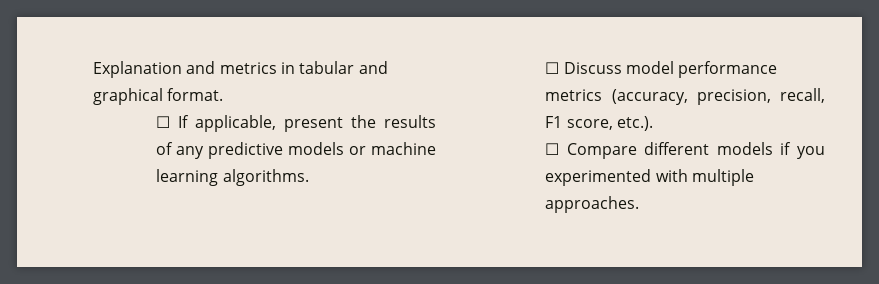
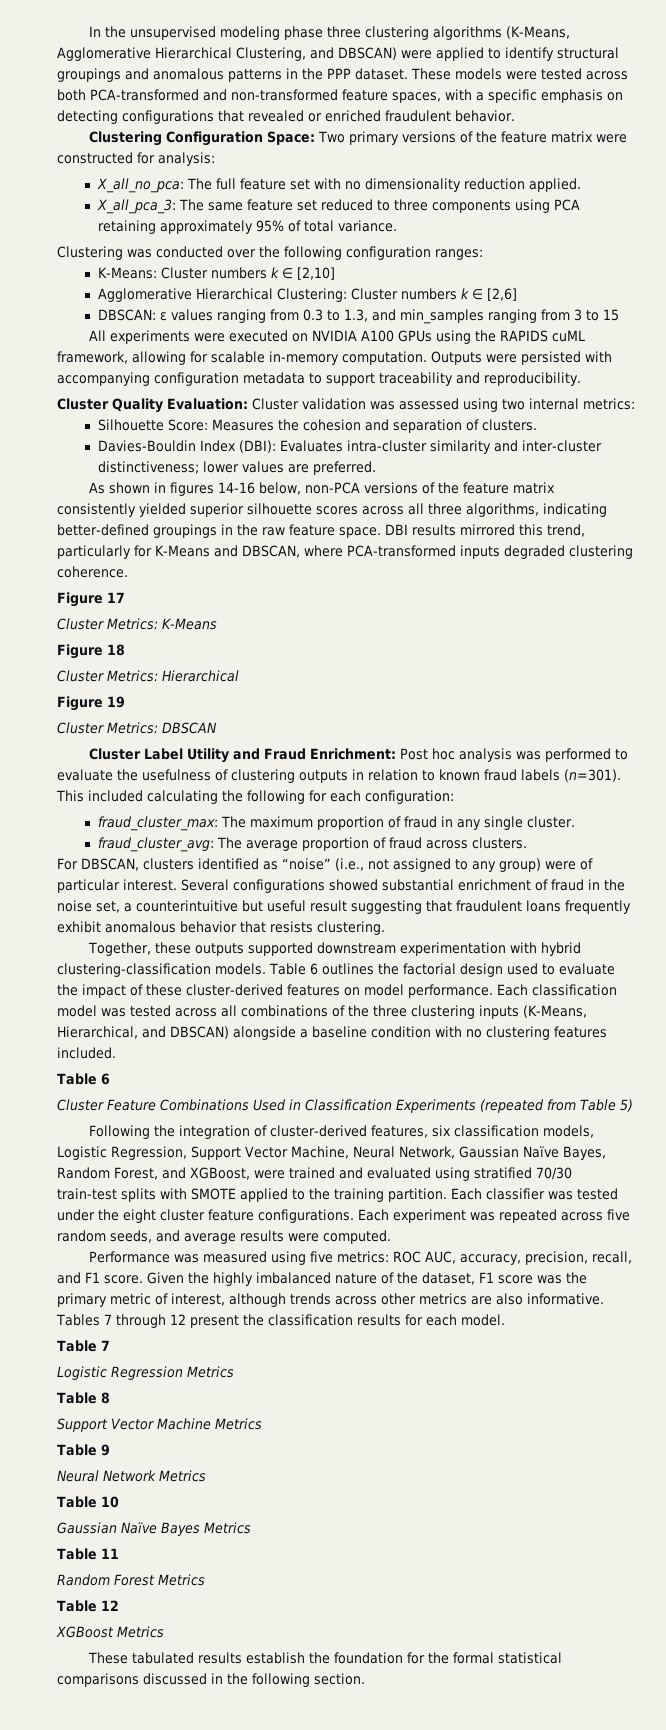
- Explanation and metrics in tabular and graphical format.
- ☐ If applicable, present the results of any predictive models or machine learning algorithms.
- ☐ Discuss model performance metrics (accuracy, precision, recall, F1 score, etc.).
- ☐ Compare different models if you experimented with multiple approaches.
+ In the unsupervised modeling phase three clustering algorithms (K-Means, Agglomerative Hierarchical Clustering, and DBSCAN) were applied to identify structural groupings and anomalous patterns in the PPP dataset. These models were tested across both PCA-transformed and non-transformed feature spaces, with a specific emphasis on detecting configurations that revealed or enriched fraudulent behavior.
+ Clustering Configuration Space: Two primary versions of the feature matrix were constructed for analysis:
+ X_all_no_pca: The full feature set with no dimensionality reduction applied.
+ X_all_pca_3: The same feature set reduced to three components using PCA retaining approximately 95% of total variance.
+ Clustering was conducted over the following configuration ranges:
+ K-Means: Cluster numbers k ∈ [2,10]
+ Agglomerative Hierarchical Clustering: Cluster numbers k ∈ [2,6]
+ DBSCAN: ε values ranging from 0.3 to 1.3, and min_samples ranging from 3 to 15
+ All experiments were executed on NVIDIA A100 GPUs using the RAPIDS cuML framework, allowing for scalable in-memory computation. Outputs were persisted with accompanying configuration metadata to support traceability and reproducibility.
+ Cluster Quality Evaluation: Cluster validation was assessed using two internal metrics:
+ Silhouette Score: Measures the cohesion and separation of clusters.
+ Davies-Bouldin Index (DBI): Evaluates intra-cluster similarity and inter-cluster distinctiveness; lower values are preferred.
+ As shown in figures 14-16 below, non-PCA versions of the feature matrix consistently yielded superior silhouette scores across all three algorithms, indicating better-defined groupings in the raw feature space. DBI results mirrored this trend, particularly for K-Means and DBSCAN, where PCA-transformed inputs degraded clustering coherence.
+ Figure 17
+ Cluster Metrics: K-Means
+ Figure 18
+ Cluster Metrics: Hierarchical
+ Figure 19
+ Cluster Metrics: DBSCAN
+ Cluster Label Utility and Fraud Enrichment: Post hoc analysis was performed to evaluate the usefulness of clustering outputs in relation to known fraud labels (n=301). This included calculating the following for each configuration:
+ fraud_cluster_max: The maximum proportion of fraud in any single cluster.
+ fraud_cluster_avg: The average proportion of fraud across clusters.
+ For DBSCAN, clusters identified as “noise” (i.e., not assigned to any group) were of particular interest. Several configurations showed substantial enrichment of fraud in the noise set, a counterintuitive but useful result suggesting that fraudulent loans frequently exhibit anomalous behavior that resists clustering.
+ Together, these outputs supported downstream experimentation with hybrid clustering-classification models. Table 6 outlines the factorial design used to evaluate the impact of these cluster-derived features on model performance. Each classification model was tested across all combinations of the three clustering inputs (K-Means, Hierarchical, and DBSCAN) alongside a baseline condition with no clustering features included.
+ Table 6
+ Cluster Feature Combinations Used in Classification Experiments (repeated from Table 5)
+ Following the integration of cluster-derived features, six classification models, Logistic Regression, Support Vector Machine, Neural Network, Gaussian Naïve Bayes, Random Forest, and XGBoost, were trained and evaluated using stratified 70/30 train-test splits with SMOTE applied to the training partition. Each classifier was tested under the eight cluster feature configurations. Each experiment was repeated across five random seeds, and average results were computed.
+ Performance was measured using five metrics: ROC AUC, accuracy, precision, recall, and F1 score. Given the highly imbalanced nature of the dataset, F1 score was the primary metric of interest, although trends across other metrics are also informative. Tables 7 through 12 present the classification results for each model.
+ Table 7
+ Logistic Regression Metrics
+ Table 8
+ Support Vector Machine Metrics
+ Table 9
+ Neural Network Metrics
+ Table 10
+ Gaussian Naïve Bayes Metrics
+ Table 11
+ Random Forest Metrics
+ Table 12
+ XGBoost Metrics
+ These tabulated results establish the foundation for the formal statistical comparisons discussed in the following section.

